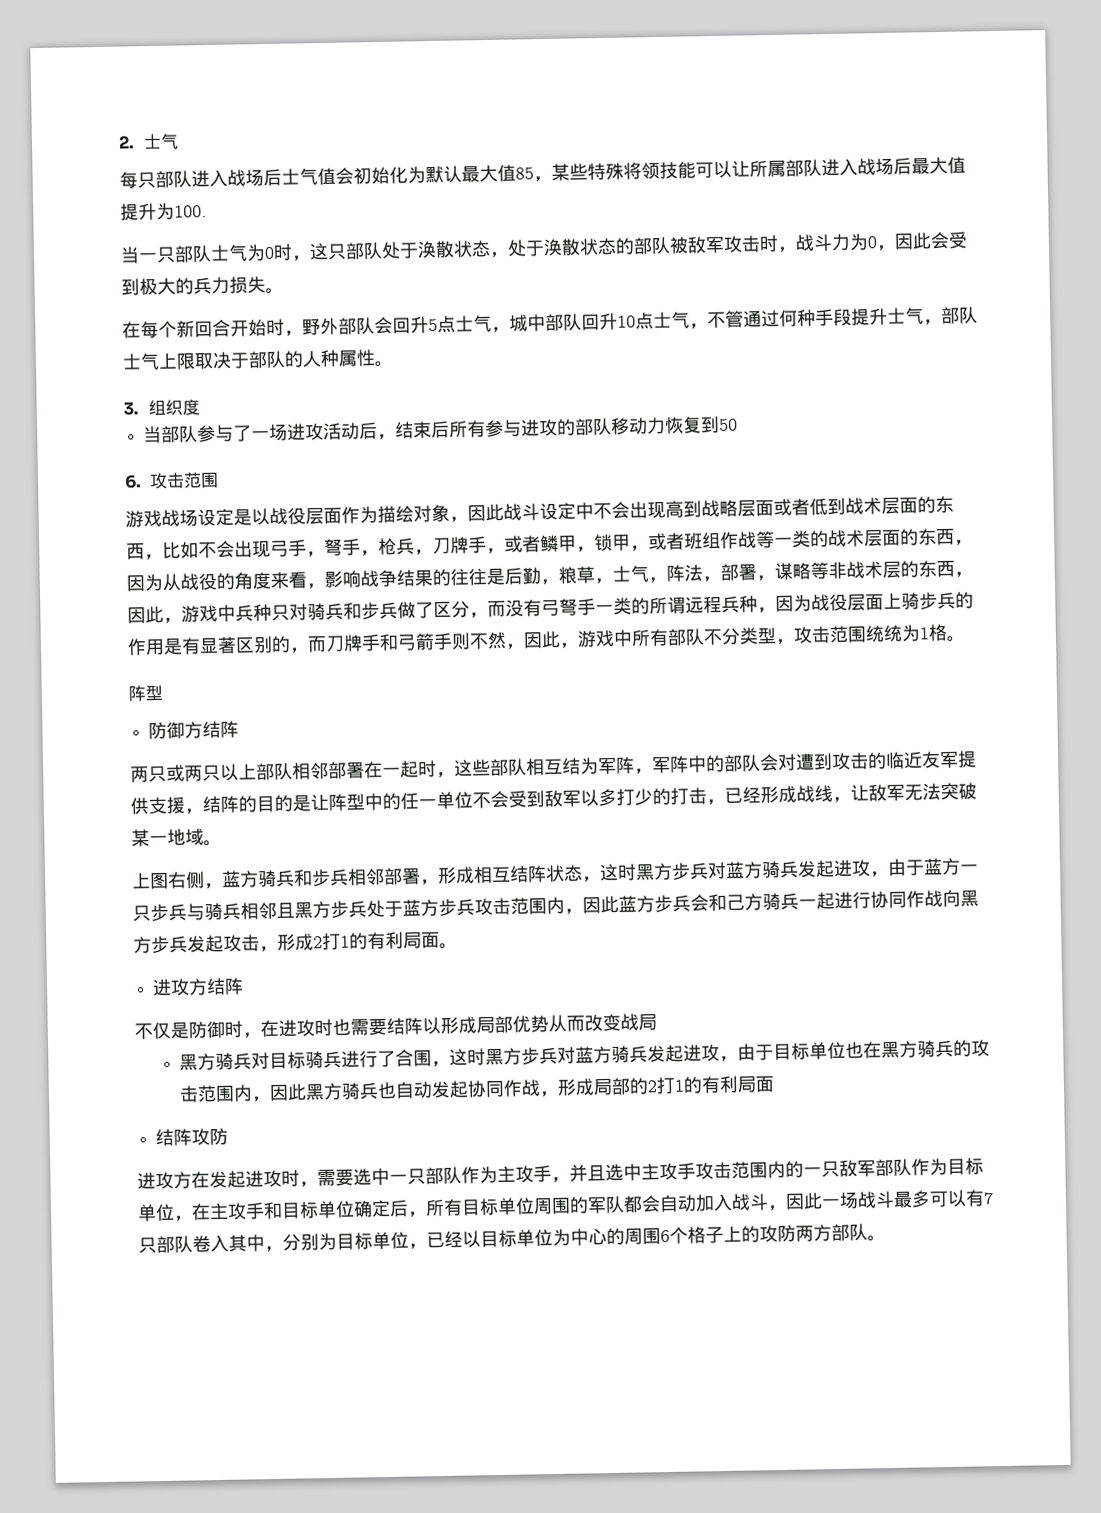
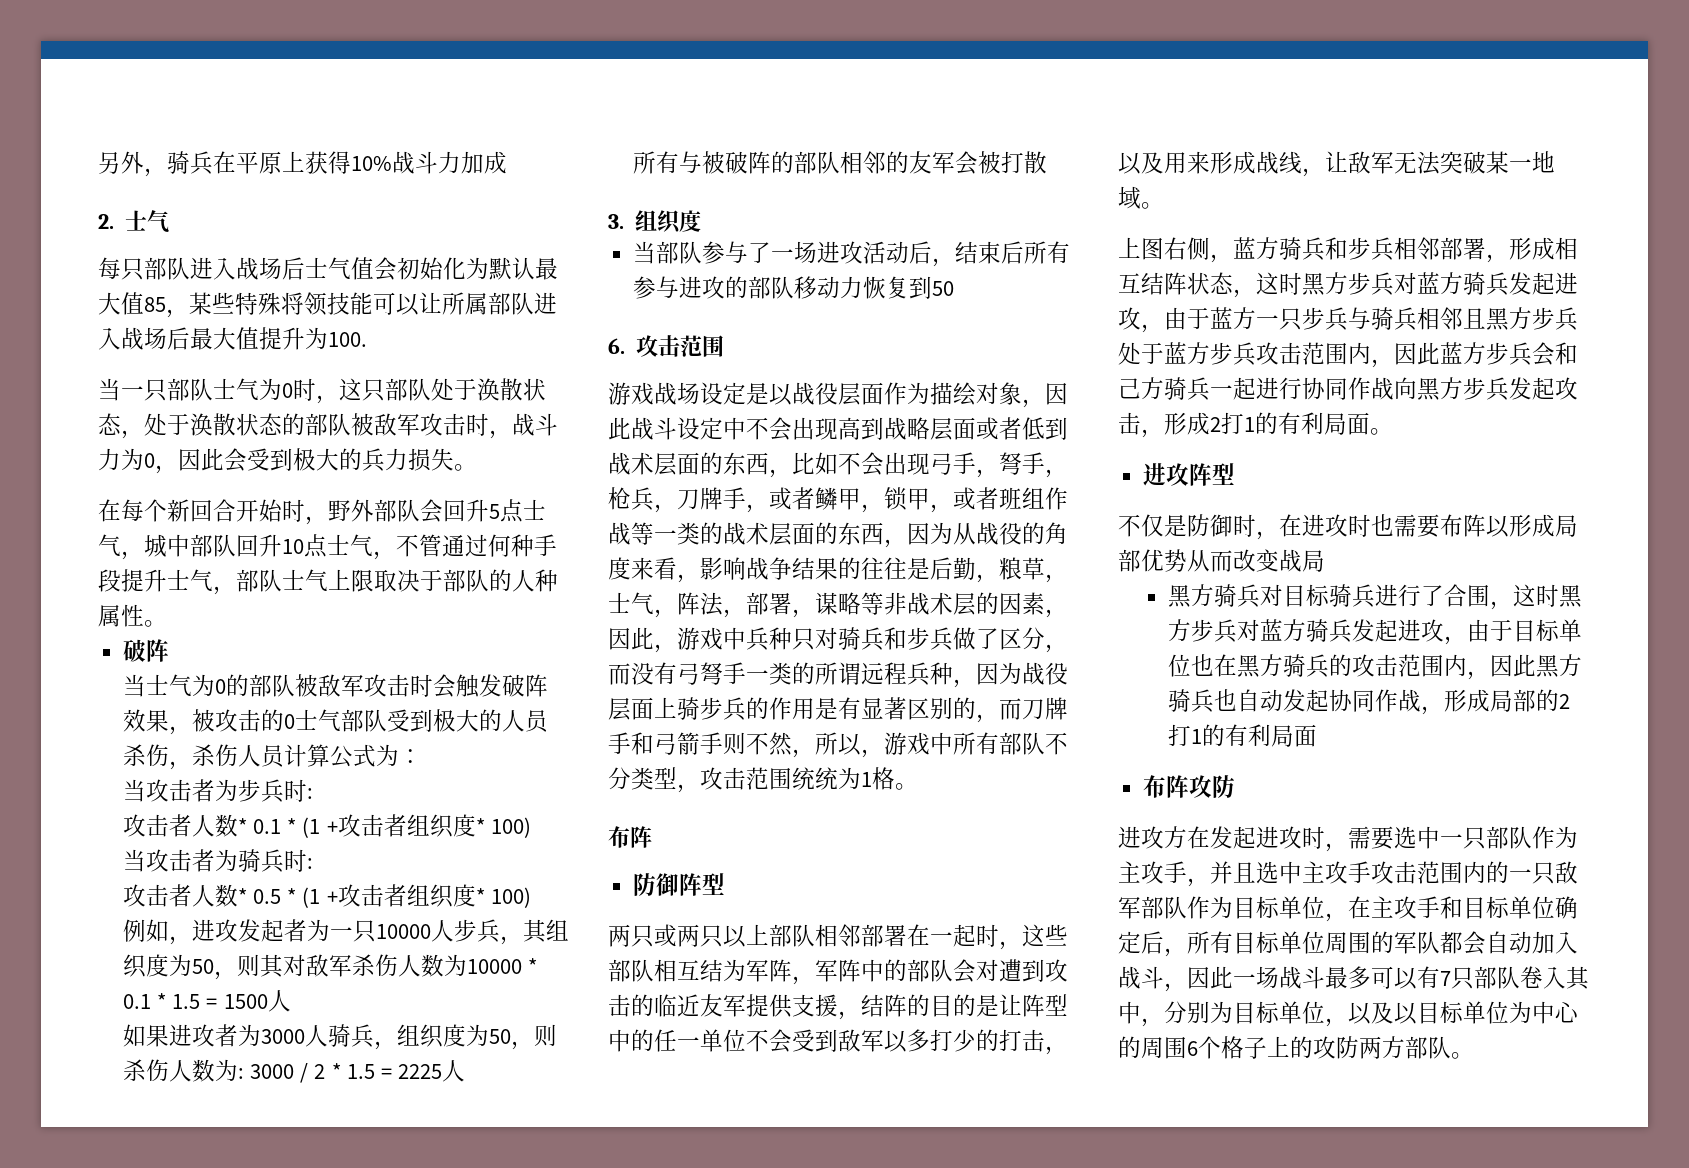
+ 另外，骑兵在平原上获得10%战斗力加成
  在每个新回合开始时，野外部队会回升5点士气，城中部队回升10点士气，不管通过何种手段提升士气，部队士气上限取决于部队的人种属性。
+ 破阵
+ 当士气为0的部队被敌军攻击时会触发破阵效果，被攻击的0士气部队受到极大的人员杀伤，杀伤人员计算公式为：
+ 当攻击者为步兵时:
+ 攻击者人数* 0.1 * (1 +攻击者组织度* 100)
+ 当攻击者为骑兵时:
+ 攻击者人数* 0.5 * (1 +攻击者组织度* 100)
+ 例如，进攻发起者为一只10000人步兵，其组织度为50，则其对敌军杀伤人数为10000 * 0.1 * 1.5 = 1500人
+ 如果进攻者为3000人骑兵，组织度为50，则杀伤人数为: 3000 / 2 * 1.5 = 2225人
+ 所有与被破阵的部队相邻的友军会被打散
- 游戏战场设定是以战役层面作为描绘对象，因此战斗设定中不会出现高到战略层面或者低到战术层面的东西，比如不会出现弓手，弩手，枪兵，刀牌手，或者鳞甲，锁甲，或者班组作战等一类的战术层面的东西，因为从战役的角度来看，影响战争结果的往往是后勤，粮草，士气，阵法，部署，谋略等非战术层的东西，因此，游戏中兵种只对骑兵和步兵做了区分，而没有弓弩手一类的所谓远程兵种，因为战役层面上骑步兵的作用是有显著区别的，而刀牌手和弓箭手则不然，因此，游戏中所有部队不分类型，攻击范围统统为1格。
- 阵型
- 防御方结阵
+ 游戏战场设定是以战役层面作为描绘对象，因此战斗设定中不会出现高到战略层面或者低到战术层面的东西，比如不会出现弓手，弩手，枪兵，刀牌手，或者鳞甲，锁甲，或者班组作战等一类的战术层面的东西，因为从战役的角度来看，影响战争结果的往往是后勤，粮草，士气，阵法，部署，谋略等非战术层的因素，因此，游戏中兵种只对骑兵和步兵做了区分，而没有弓弩手一类的所谓远程兵种，因为战役层面上骑步兵的作用是有显著区别的，而刀牌手和弓箭手则不然，所以，游戏中所有部队不分类型，攻击范围统统为1格。
+ 布阵
+ 防御阵型
- 两只或两只以上部队相邻部署在一起时，这些部队相互结为军阵，军阵中的部队会对遭到攻击的临近友军提供支援，结阵的目的是让阵型中的任一单位不会受到敌军以多打少的打击，已经形成战线，让敌军无法突破某一地域。
+ 两只或两只以上部队相邻部署在一起时，这些部队相互结为军阵，军阵中的部队会对遭到攻击的临近友军提供支援，结阵的目的是让阵型中的任一单位不会受到敌军以多打少的打击，以及用来形成战线，让敌军无法突破某一地域。
- 进攻方结阵
+ 进攻阵型
- 不仅是防御时，在进攻时也需要结阵以形成局部优势从而改变战局
+ 不仅是防御时，在进攻时也需要布阵以形成局部优势从而改变战局
- 结阵攻防
+ 布阵攻防
- 进攻方在发起进攻时，需要选中一只部队作为主攻手，并且选中主攻手攻击范围内的一只敌军部队作为目标单位，在主攻手和目标单位确定后，所有目标单位周围的军队都会自动加入战斗，因此一场战斗最多可以有7只部队卷入其中，分别为目标单位，已经以目标单位为中心的周围6个格子上的攻防两方部队。
+ 进攻方在发起进攻时，需要选中一只部队作为主攻手，并且选中主攻手攻击范围内的一只敌军部队作为目标单位，在主攻手和目标单位确定后，所有目标单位周围的军队都会自动加入战斗，因此一场战斗最多可以有7只部队卷入其中，分别为目标单位，以及以目标单位为中心的周围6个格子上的攻防两方部队。

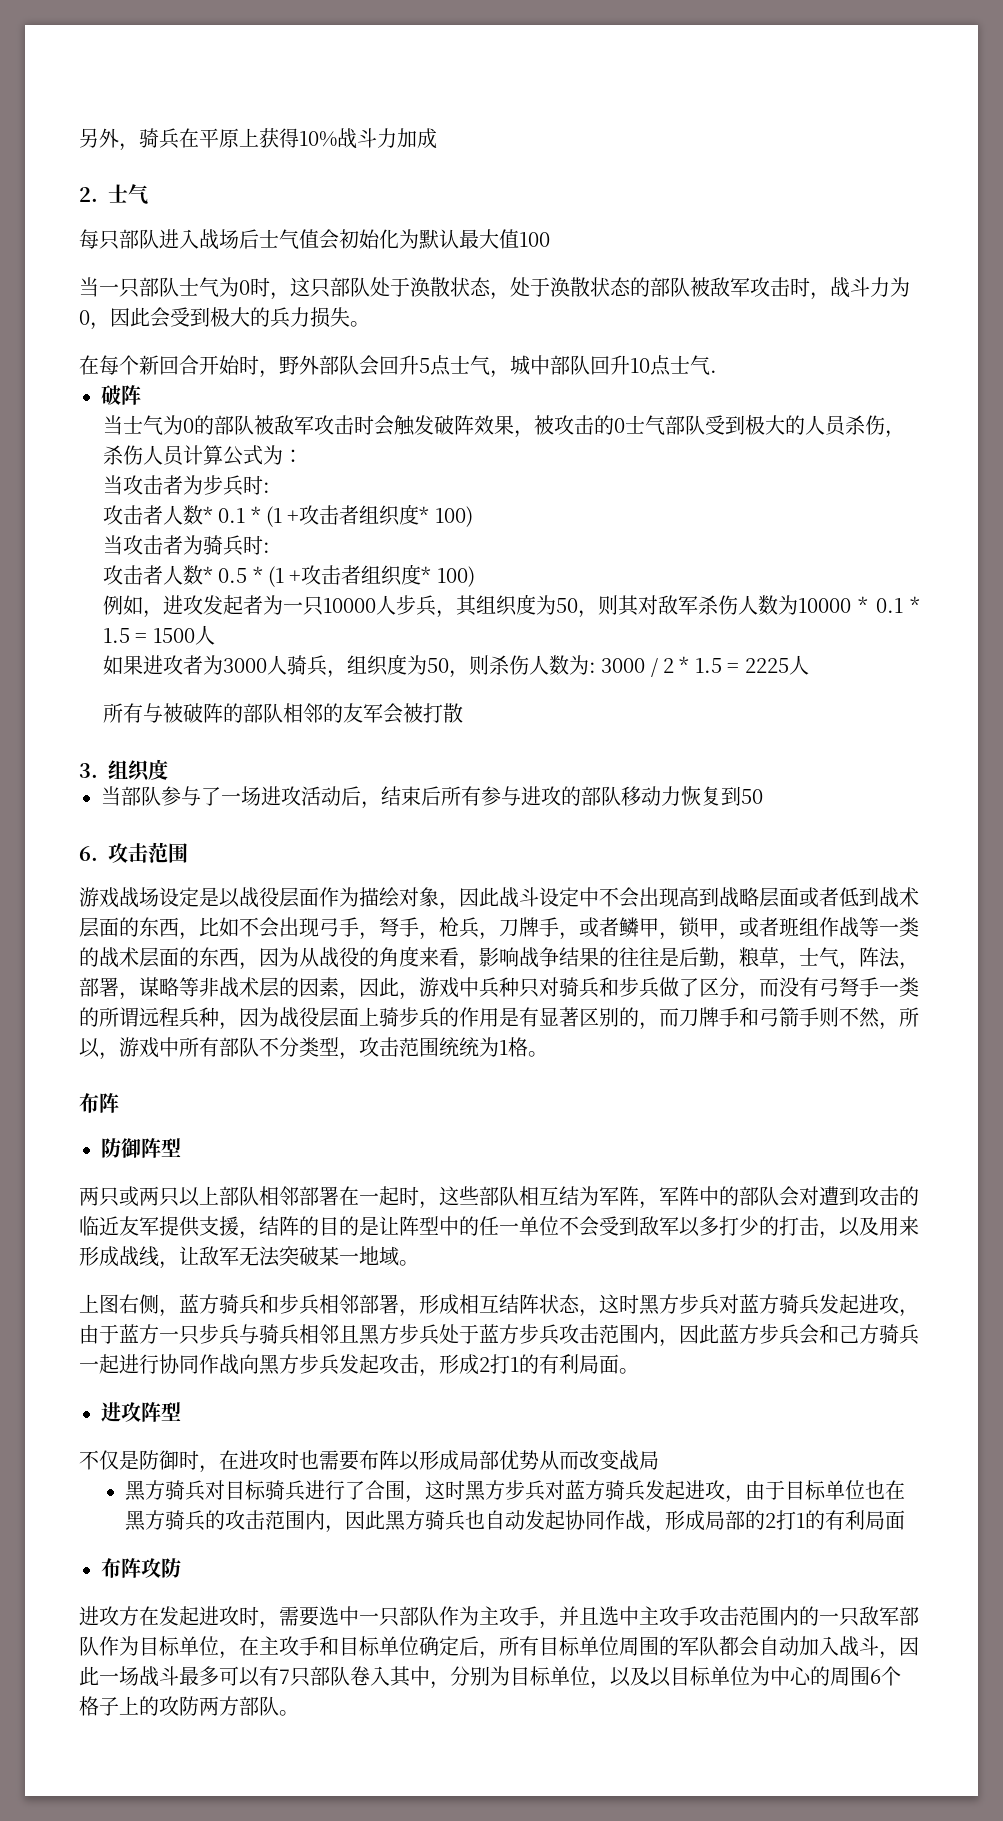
- 每只部队进入战场后士气值会初始化为默认最大值85，某些特殊将领技能可以让所属部队进入战场后最大值提升为100.
+ 每只部队进入战场后士气值会初始化为默认最大值100
- 在每个新回合开始时，野外部队会回升5点士气，城中部队回升10点士气，不管通过何种手段提升士气，部队士气上限取决于部队的人种属性。
+ 在每个新回合开始时，野外部队会回升5点士气，城中部队回升10点士气.

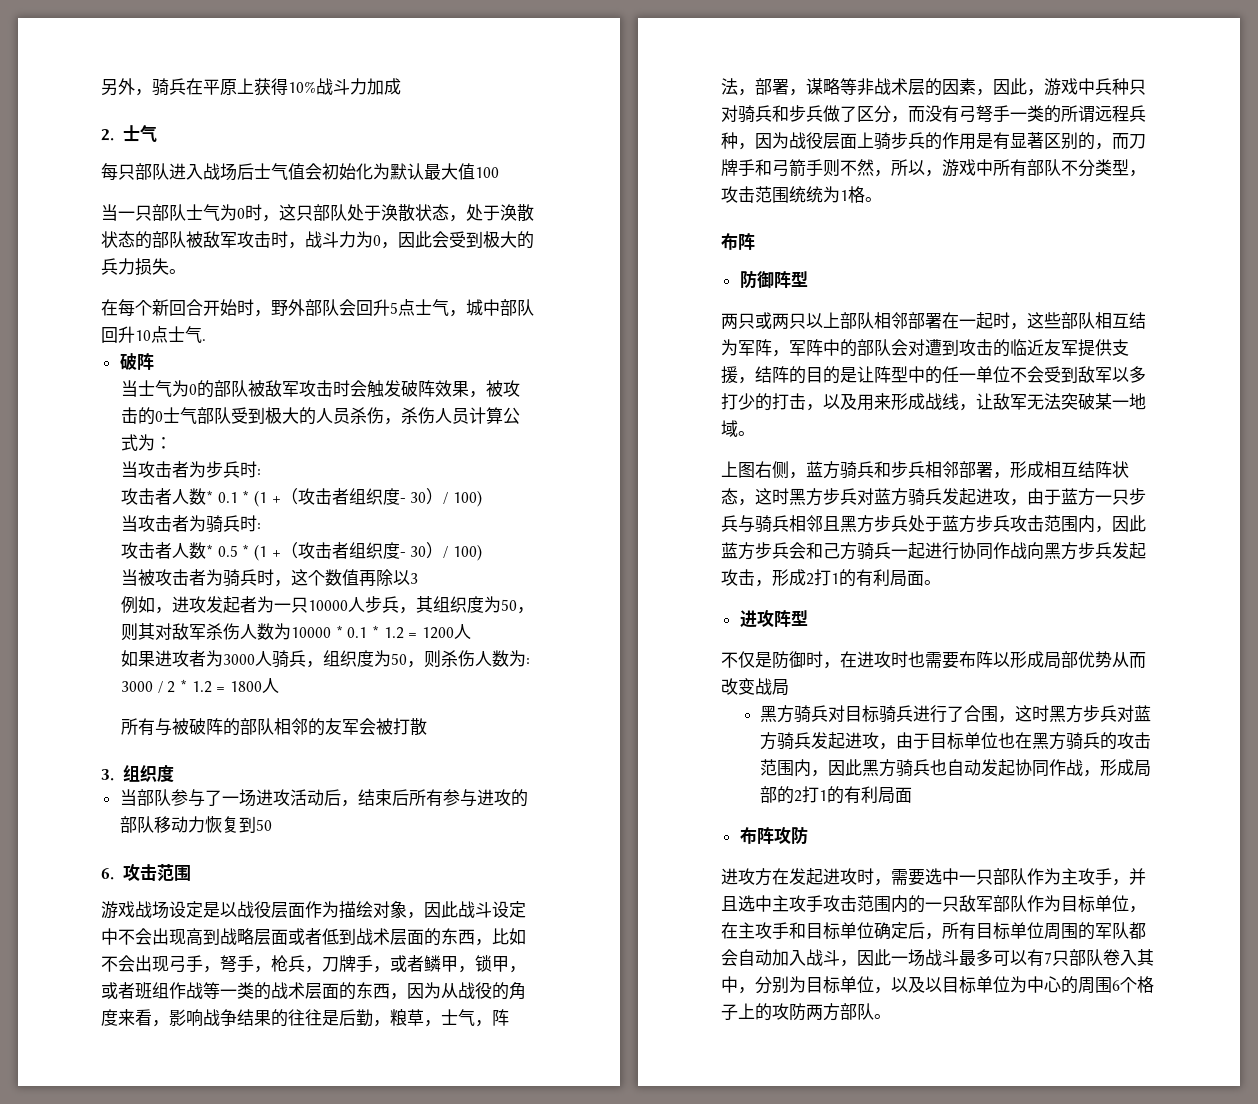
- 攻击者人数* 0.1 * (1 +攻击者组织度* 100)
+ 攻击者人数* 0.1 * (1 +（攻击者组织度- 30）/ 100)
- 攻击者人数* 0.5 * (1 +攻击者组织度* 100)
+ 攻击者人数* 0.5 * (1 +（攻击者组织度- 30）/ 100)
+ 当被攻击者为骑兵时，这个数值再除以3
- 例如，进攻发起者为一只10000人步兵，其组织度为50，则其对敌军杀伤人数为10000 * 0.1 * 1.5 = 1500人
+ 例如，进攻发起者为一只10000人步兵，其组织度为50，则其对敌军杀伤人数为10000 * 0.1 * 1.2 = 1200人
- 如果进攻者为3000人骑兵，组织度为50，则杀伤人数为: 3000 / 2 * 1.5 = 2225人
+ 如果进攻者为3000人骑兵，组织度为50，则杀伤人数为: 3000 / 2 * 1.2 = 1800人

